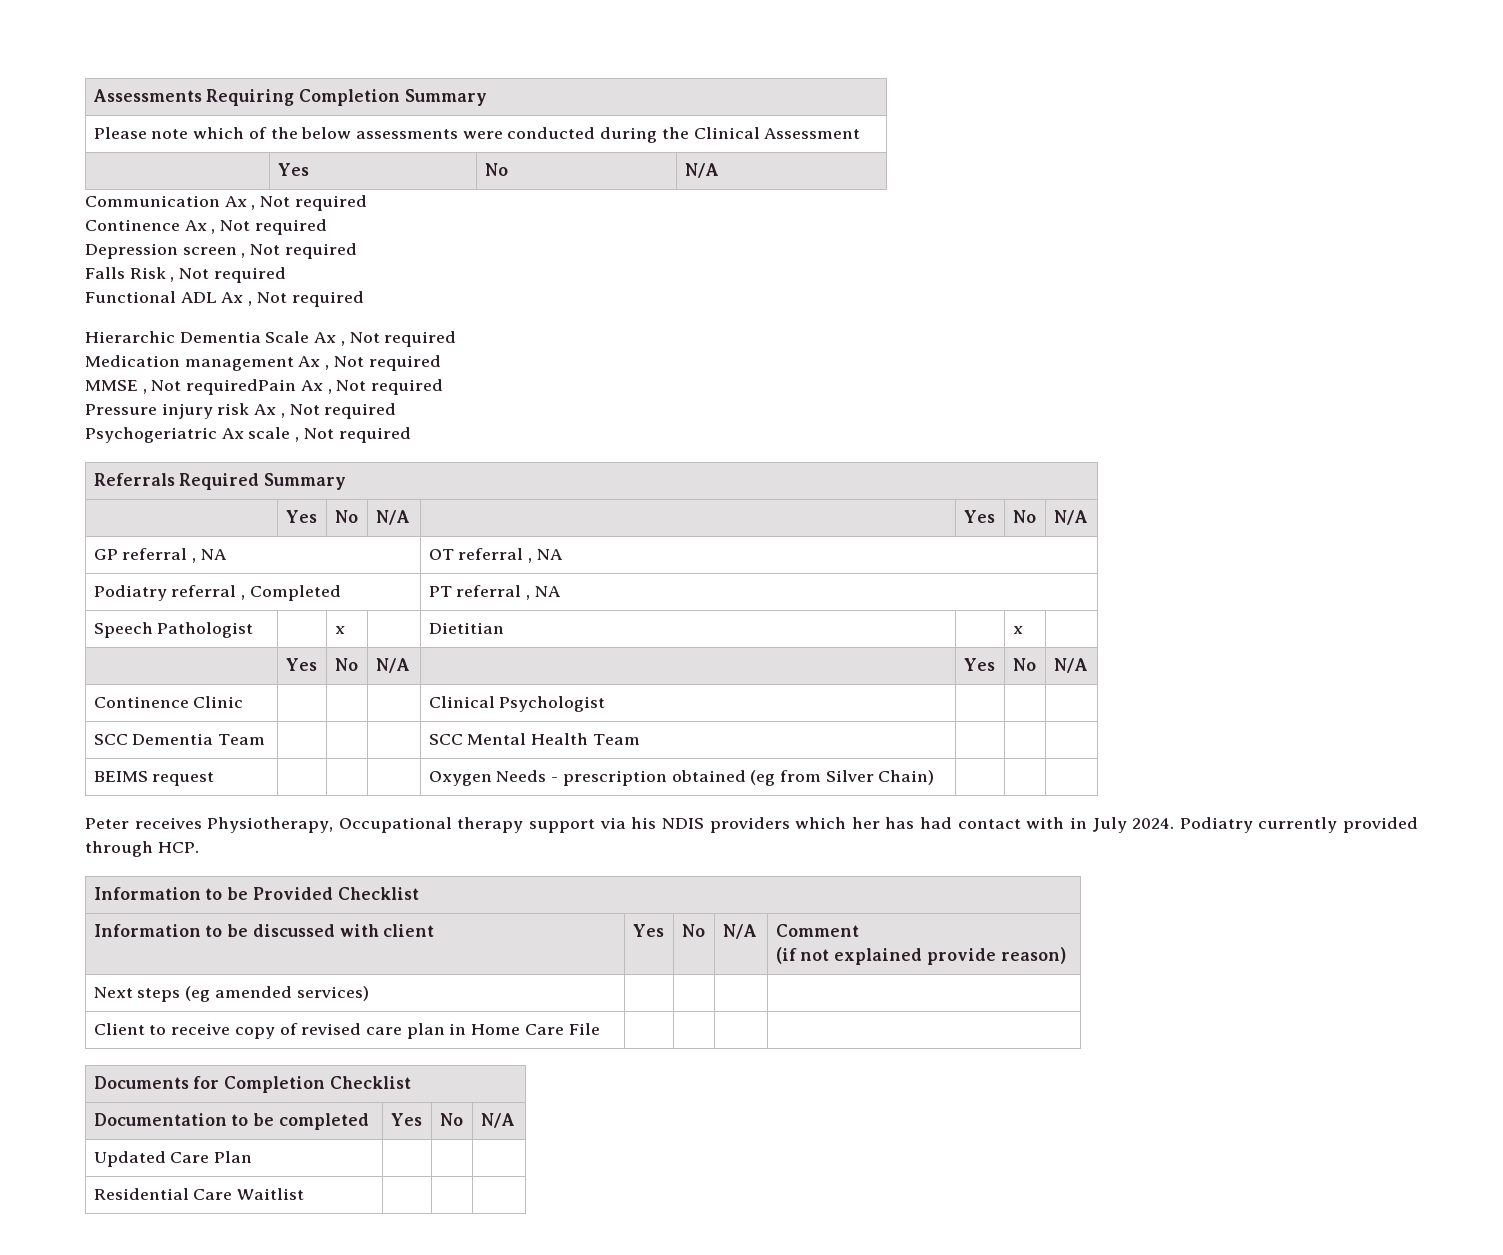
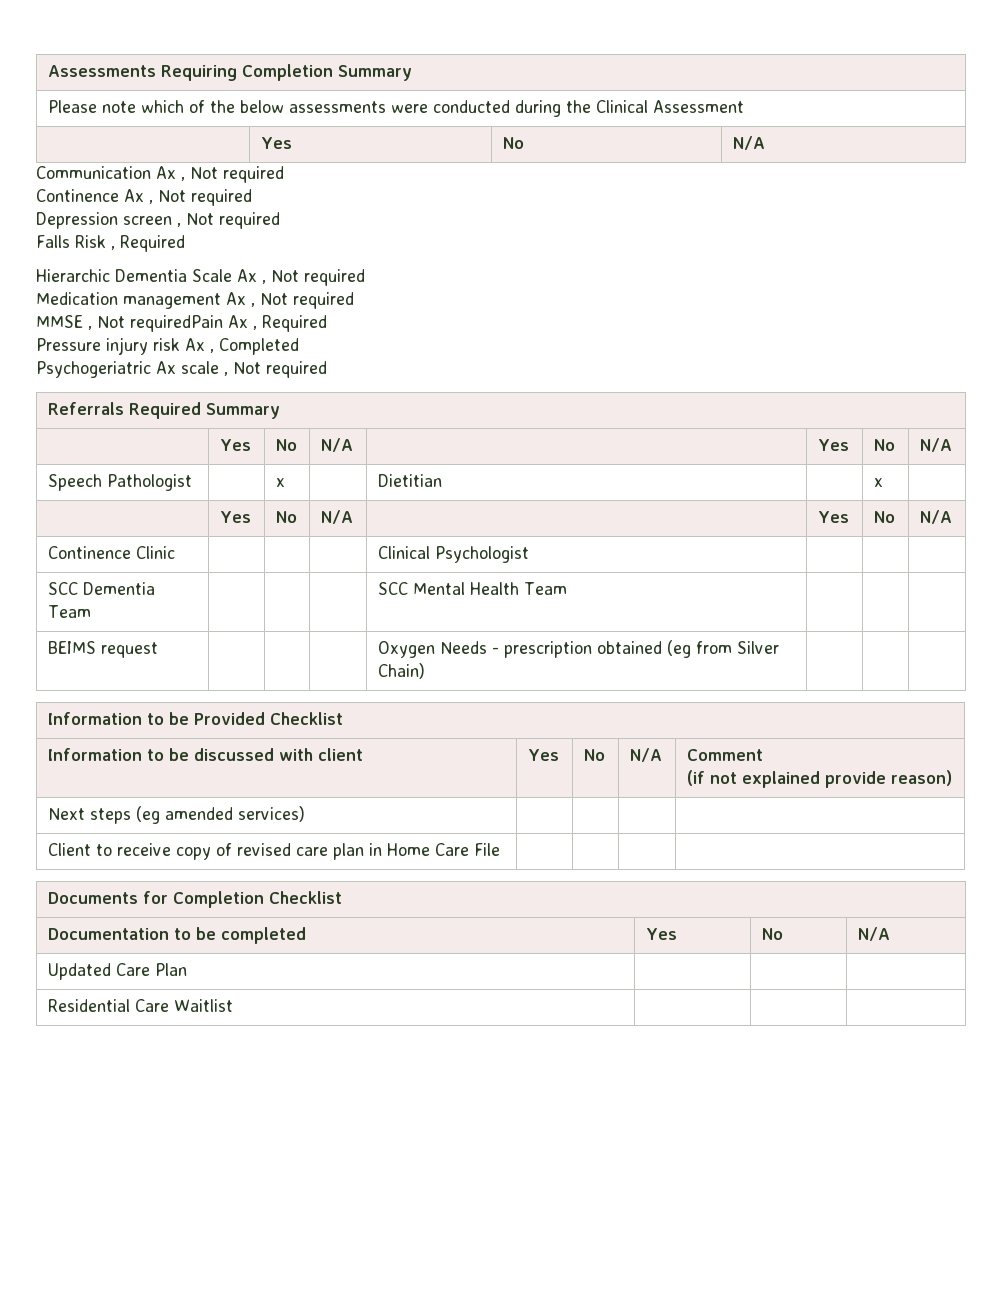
- Falls Risk , Not required
- Functional ADL Ax , Not required
+ Falls Risk , Required
- MMSE , Not requiredPain Ax , Not required
+ MMSE , Not requiredPain Ax , Required
- Pressure injury risk Ax , Not required
+ Pressure injury risk Ax , Completed
- GP referral , NA | OT referral , NA
- Podiatry referral , Completed | PT referral , NA
- Peter receives Physiotherapy, Occupational therapy support via his NDIS providers which her has had contact with in July 2024. Podiatry currently provided through HCP.

